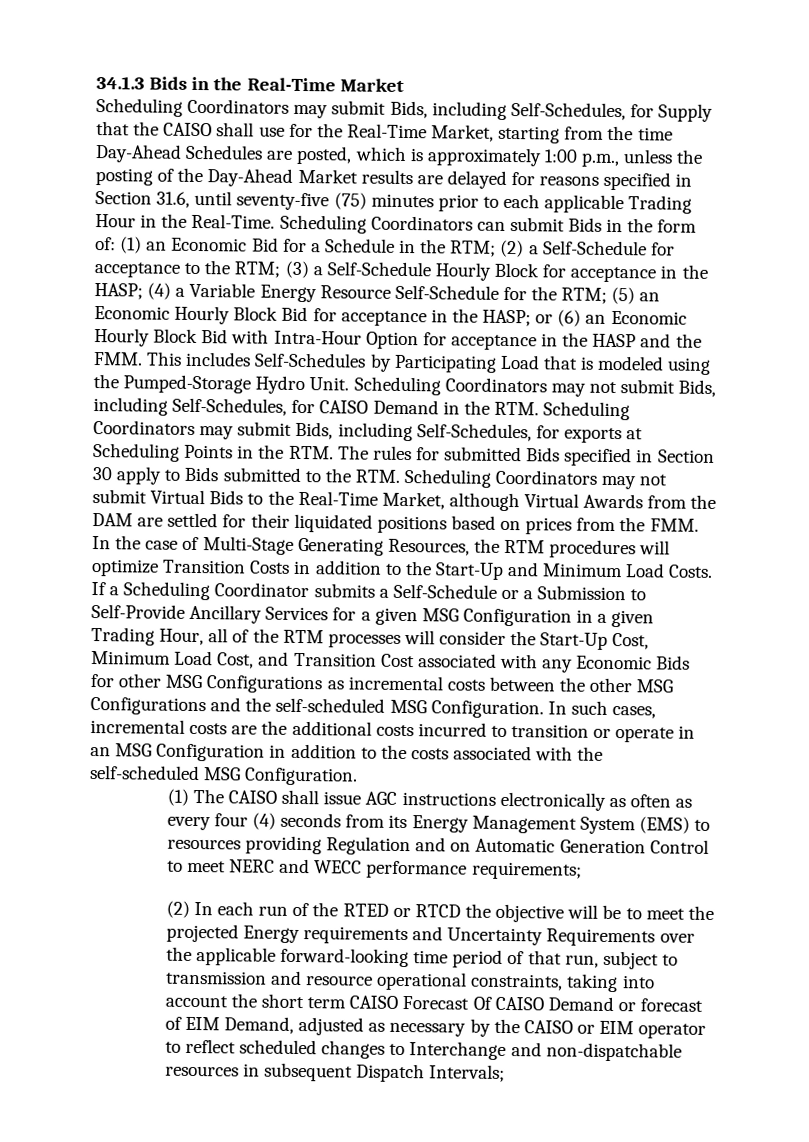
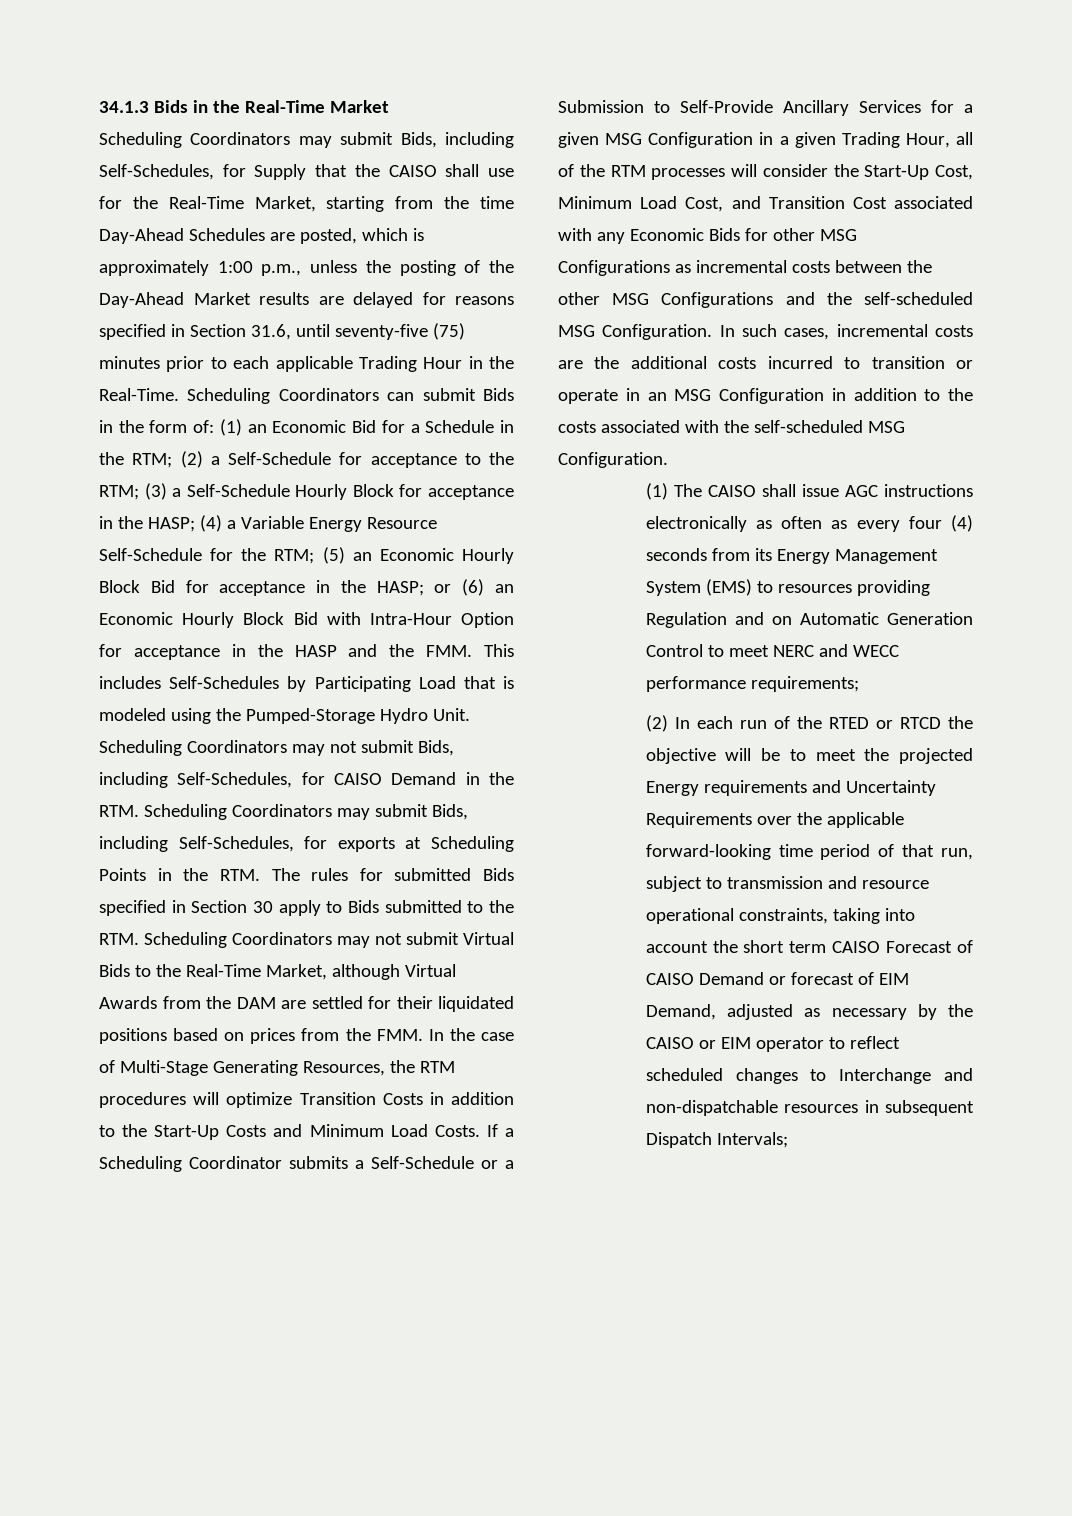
- Scheduling Coordinators may not submit Bids, including Self-Schedules, for CAISO Demand in the RTM. Scheduling Coordinators may submit Bids, including Self-Schedules, for exports at Scheduling Points in the RTM. The rules for submitted Bids specified in Section 30 apply to Bids submitted to the RTM. Scheduling Coordinators may not submit Virtual Bids to the Real-Time Market, although Virtual Awards from the DAM are settled for their liquidated positions based on prices from the FMM. In the case of Multi-Stage Generating Resources, the RTM procedures will optimize Transition Costs in addition to the Start-Up and Minimum Load Costs.
+ Scheduling Coordinators may not submit Bids, including Self-Schedules, for CAISO Demand in the RTM. Scheduling Coordinators may submit Bids, including Self-Schedules, for exports at Scheduling Points in the RTM. The rules for submitted Bids specified in Section 30 apply to Bids submitted to the RTM. Scheduling Coordinators may not submit Virtual Bids to the Real-Time Market, although Virtual Awards from the DAM are settled for their liquidated positions based on prices from the FMM. In the case of Multi-Stage Generating Resources, the RTM procedures will optimize Transition Costs in addition to the Start-Up Costs and Minimum Load Costs.
- (2) In each run of the RTED or RTCD the objective will be to meet the projected Energy requirements and Uncertainty Requirements over the applicable forward-looking time period of that run, subject to transmission and resource operational constraints, taking into account the short term CAISO Forecast Of CAISO Demand or forecast of EIM Demand, adjusted as necessary by the CAISO or EIM operator to reflect scheduled changes to Interchange and non-dispatchable resources in subsequent Dispatch Intervals;
+ (2) In each run of the RTED or RTCD the objective will be to meet the projected Energy requirements and Uncertainty Requirements over the applicable forward-looking time period of that run, subject to transmission and resource operational constraints, taking into account the short term CAISO Forecast of CAISO Demand or forecast of EIM Demand, adjusted as necessary by the CAISO or EIM operator to reflect scheduled changes to Interchange and non-dispatchable resources in subsequent Dispatch Intervals;

